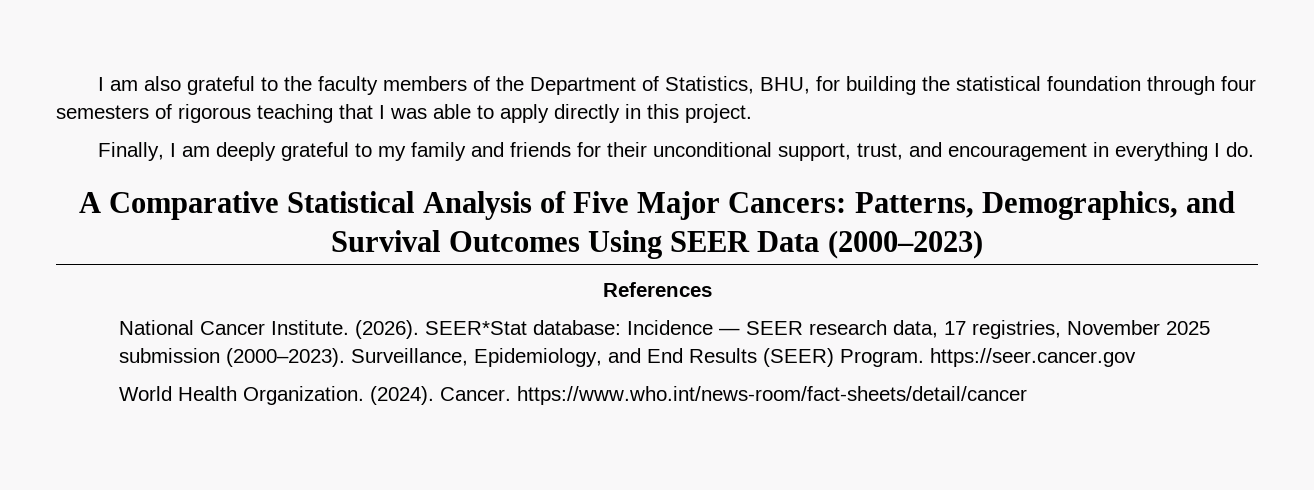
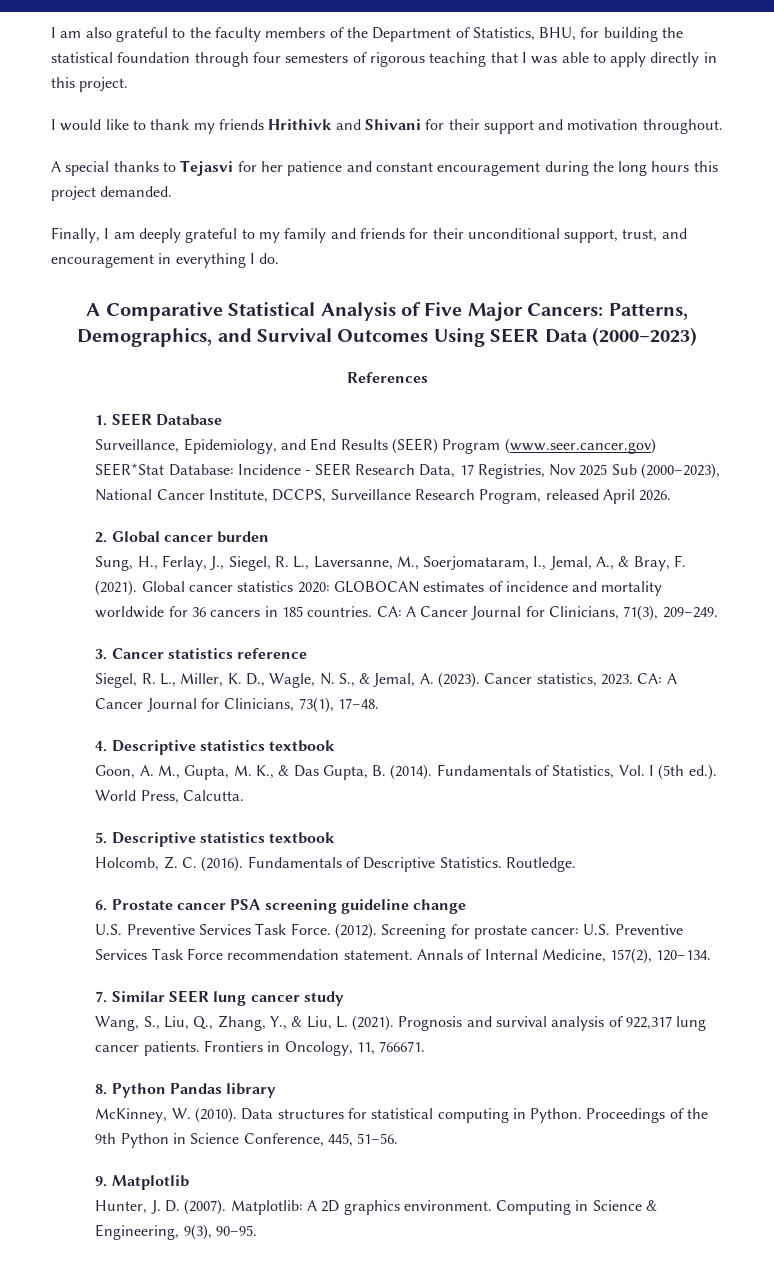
+ I would like to thank my friends Hrithivk and Shivani for their support and motivation throughout.
+ A special thanks to Tejasvi for her patience and constant encouragement during the long hours this project demanded.
- National Cancer Institute. (2026). SEER*Stat database: Incidence — SEER research data, 17 registries, November 2025 submission (2000–2023). Surveillance, Epidemiology, and End Results (SEER) Program. https://seer.cancer.gov
- World Health Organization. (2024). Cancer. https://www.who.int/news-room/fact-sheets/detail/cancer
+ 1. SEER Database
+ Surveillance, Epidemiology, and End Results (SEER) Program (www.seer.cancer.gov) SEER*Stat Database: Incidence - SEER Research Data, 17 Registries, Nov 2025 Sub (2000–2023), National Cancer Institute, DCCPS, Surveillance Research Program, released April 2026.
+ 2. Global cancer burden
+ Sung, H., Ferlay, J., Siegel, R. L., Laversanne, M., Soerjomataram, I., Jemal, A., & Bray, F. (2021). Global cancer statistics 2020: GLOBOCAN estimates of incidence and mortality worldwide for 36 cancers in 185 countries. CA: A Cancer Journal for Clinicians, 71(3), 209–249.
+ 3. Cancer statistics reference
+ Siegel, R. L., Miller, K. D., Wagle, N. S., & Jemal, A. (2023). Cancer statistics, 2023. CA: A Cancer Journal for Clinicians, 73(1), 17–48.
+ 4. Descriptive statistics textbook
+ Goon, A. M., Gupta, M. K., & Das Gupta, B. (2014). Fundamentals of Statistics, Vol. I (5th ed.). World Press, Calcutta.
+ 5. Descriptive statistics textbook
+ Holcomb, Z. C. (2016). Fundamentals of Descriptive Statistics. Routledge.
+ 6. Prostate cancer PSA screening guideline change
+ U.S. Preventive Services Task Force. (2012). Screening for prostate cancer: U.S. Preventive Services Task Force recommendation statement. Annals of Internal Medicine, 157(2), 120–134.
+ 7. Similar SEER lung cancer study
+ Wang, S., Liu, Q., Zhang, Y., & Liu, L. (2021). Prognosis and survival analysis of 922,317 lung cancer patients. Frontiers in Oncology, 11, 766671.
+ 8. Python Pandas library
+ McKinney, W. (2010). Data structures for statistical computing in Python. Proceedings of the 9th Python in Science Conference, 445, 51–56.
+ 9. Matplotlib
+ Hunter, J. D. (2007). Matplotlib: A 2D graphics environment. Computing in Science & Engineering, 9(3), 90–95.

